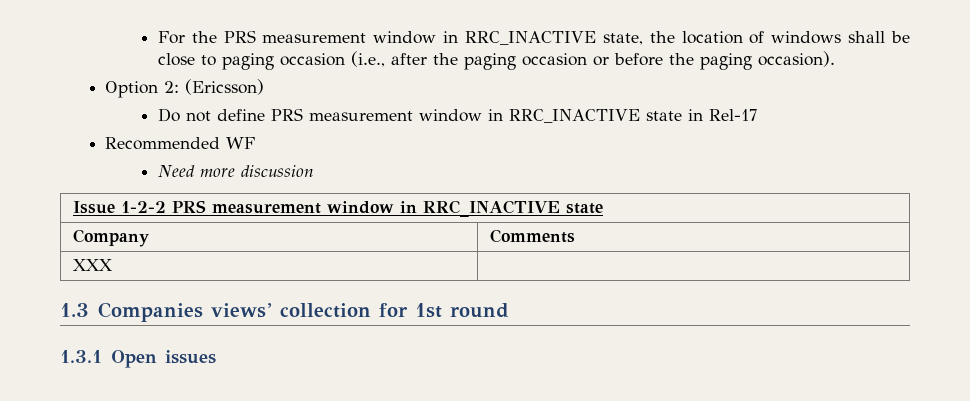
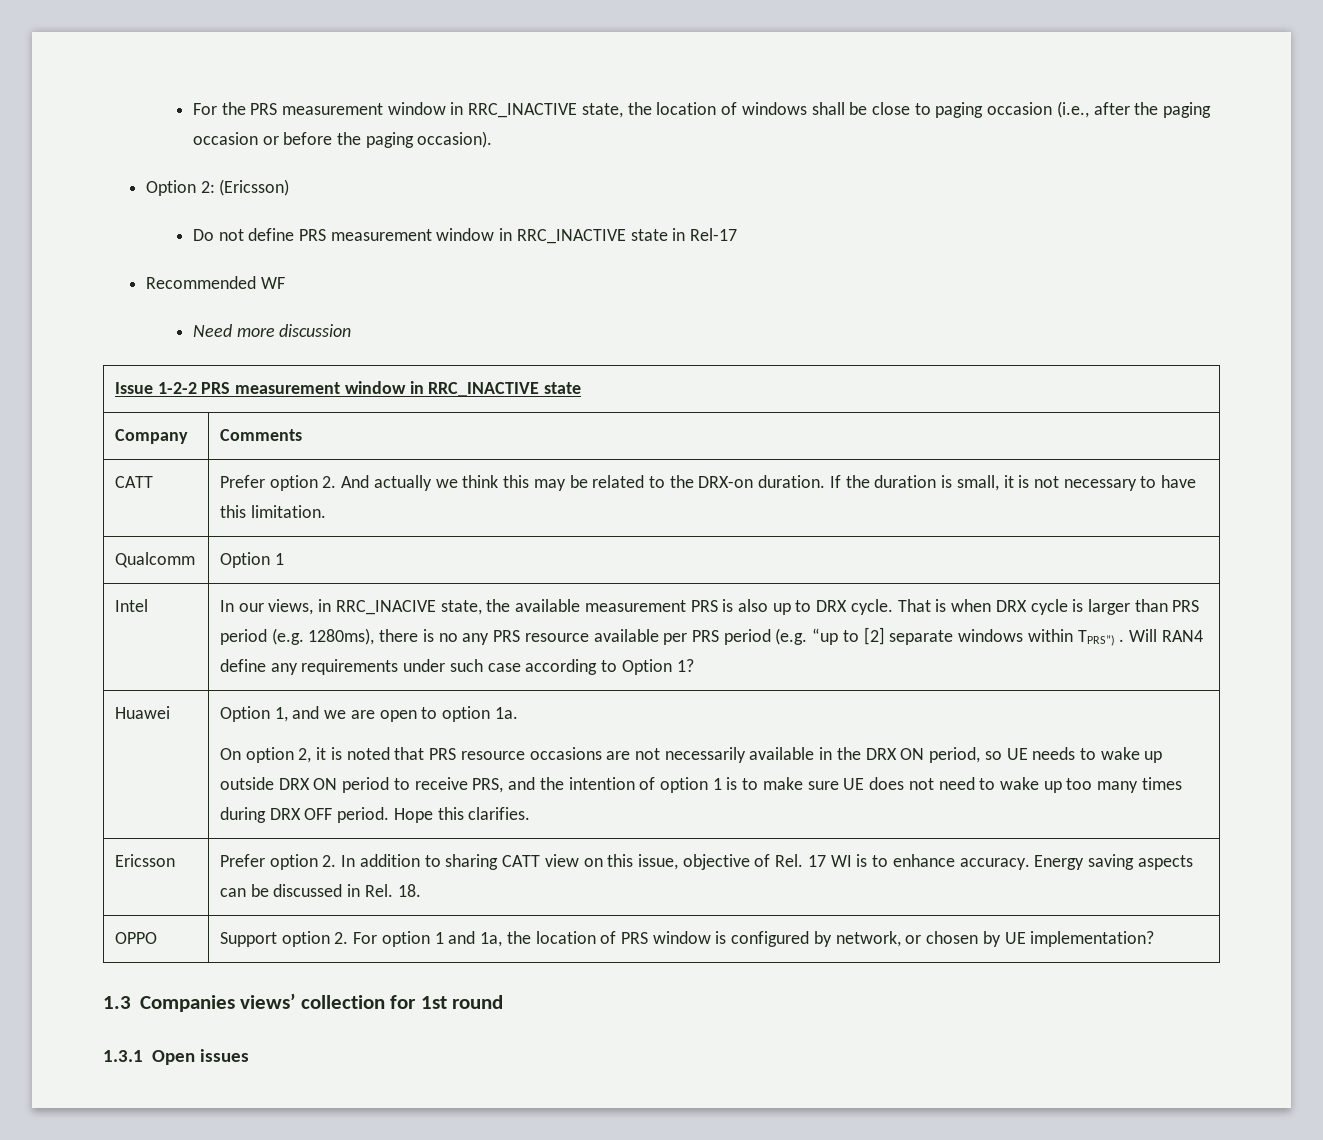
- XXX |
+ CATT | Prefer option 2. And actually we think this may be related to the DRX-on duration. If the duration is small, it is not necessary to have this limitation.
+ Qualcomm | Option 1
+ Intel | In our views, in RRC_INACIVE state, the available measurement PRS is also up to DRX cycle. That is when DRX cycle is larger than PRS period (e.g. 1280ms), there is no any PRS resource available per PRS period (e.g. “up to [2] separate windows within TPRS”) . Will RAN4 define any requirements under such case according to Option 1?
+ Huawei | Option 1, and we are open to option 1a.
+ On option 2, it is noted that PRS resource occasions are not necessarily available in the DRX ON period, so UE needs to wake up outside DRX ON period to receive PRS, and the intention of option 1 is to make sure UE does not need to wake up too many times during DRX OFF period. Hope this clarifies.
+ Ericsson | Prefer option 2. In addition to sharing CATT view on this issue, objective of Rel. 17 WI is to enhance accuracy. Energy saving aspects can be discussed in Rel. 18.
+ OPPO | Support option 2. For option 1 and 1a, the location of PRS window is configured by network, or chosen by UE implementation?

